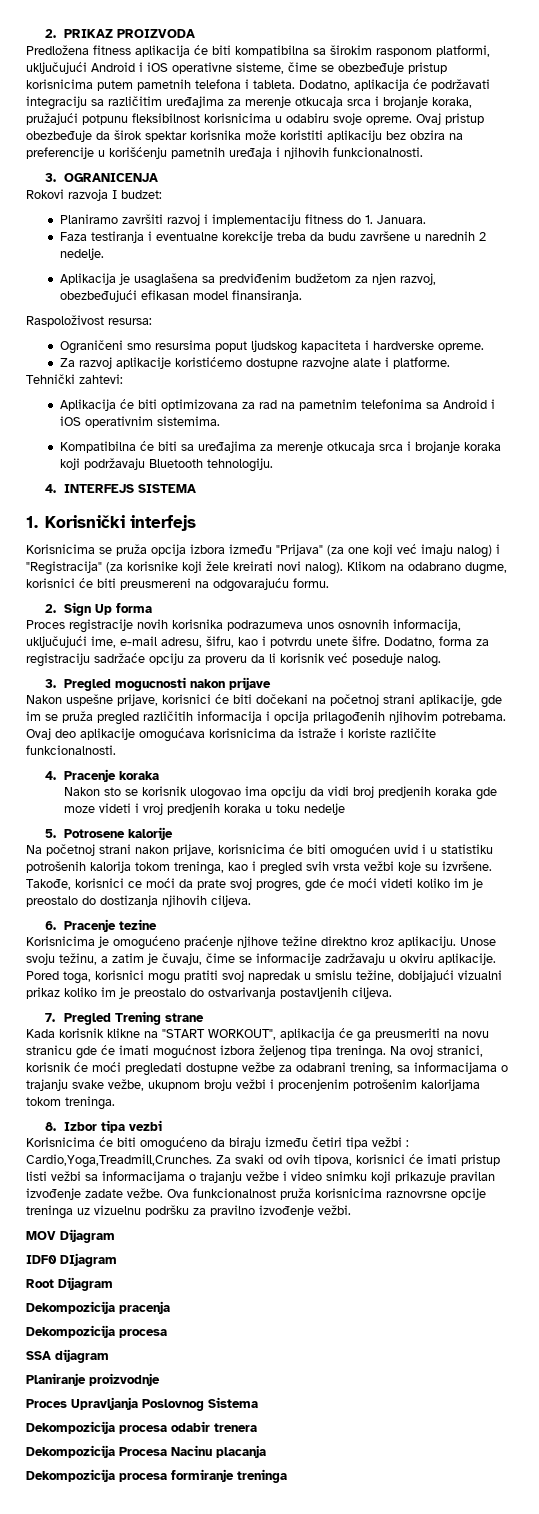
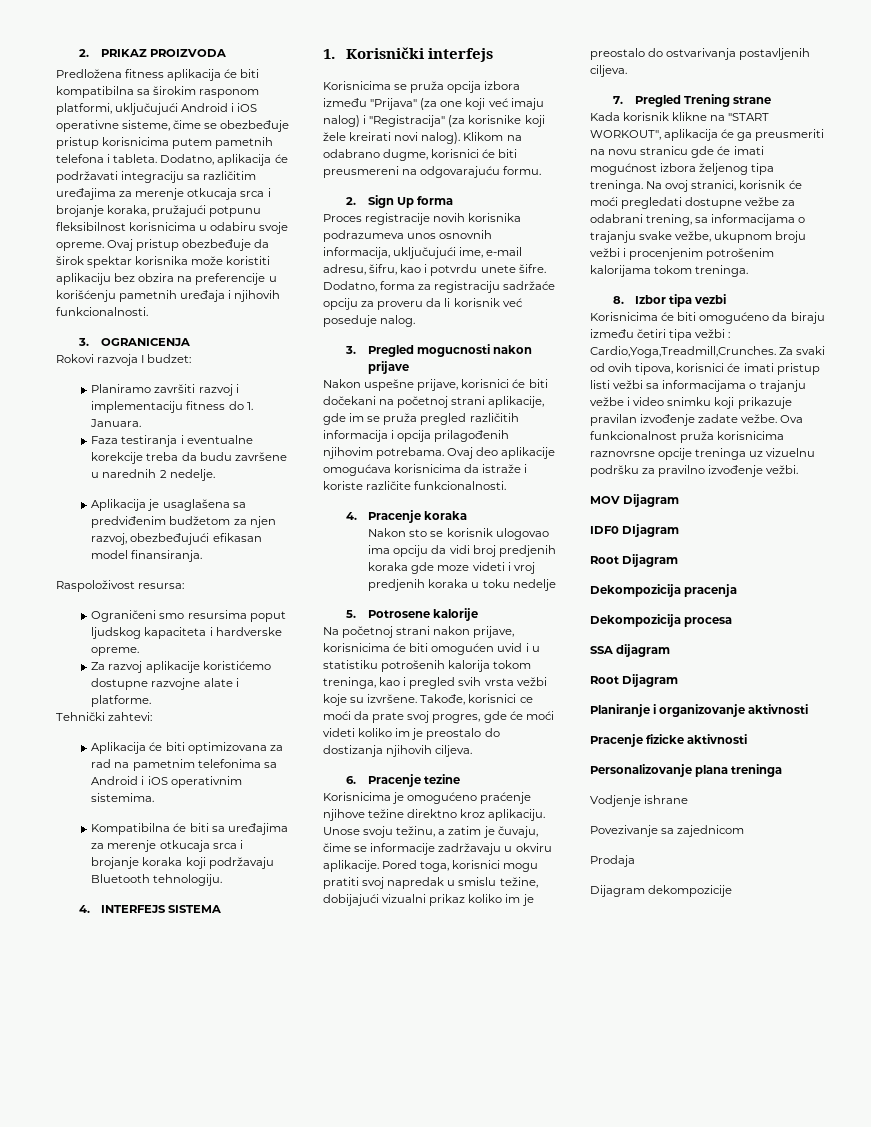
  SSA dijagram
+ Root Dijagram
- Planiranje proizvodnje
- Proces Upravljanja Poslovnog Sistema
- Dekompozicija procesa odabir trenera
- Dekompozicija Procesa Nacinu placanja
- Dekompozicija procesa formiranje treninga
+ Planiranje i organizovanje aktivnosti
+ Pracenje fizicke aktivnosti
+ Personalizovanje plana treninga
+ Vodjenje ishrane
+ Povezivanje sa zajednicom
+ Prodaja
+ Dijagram dekompozicije

